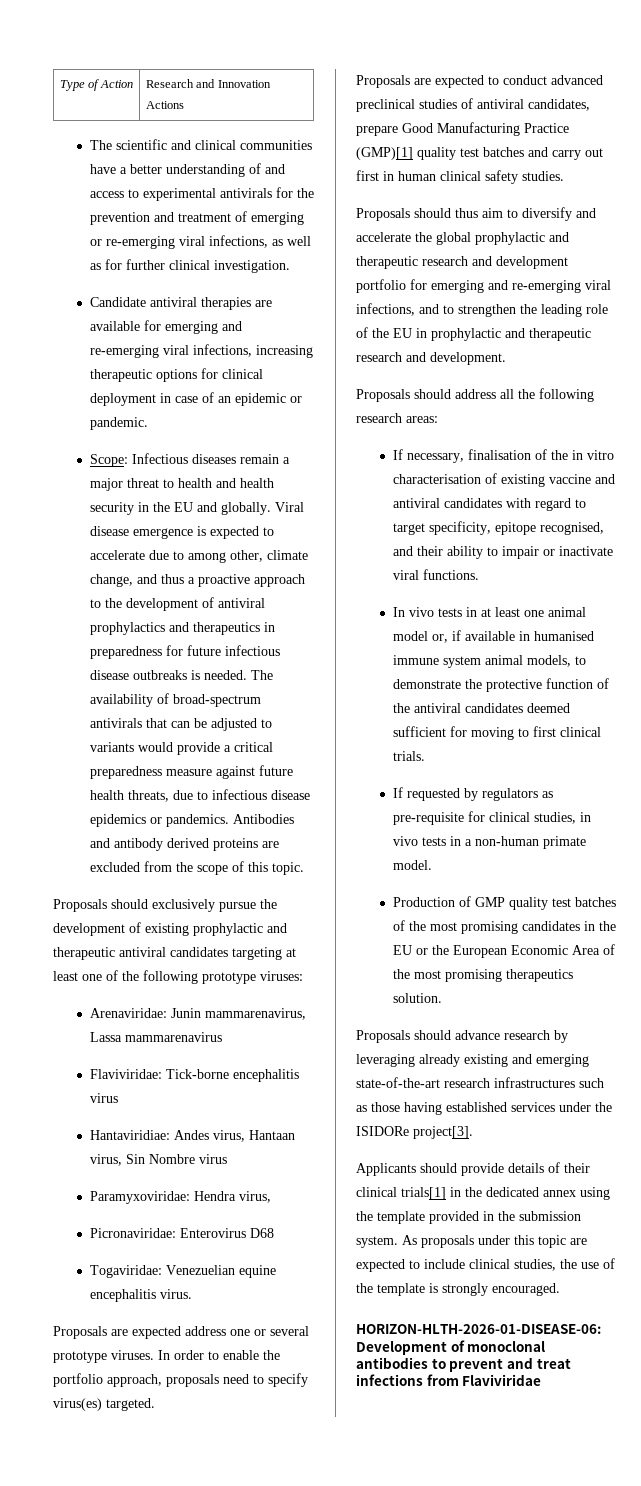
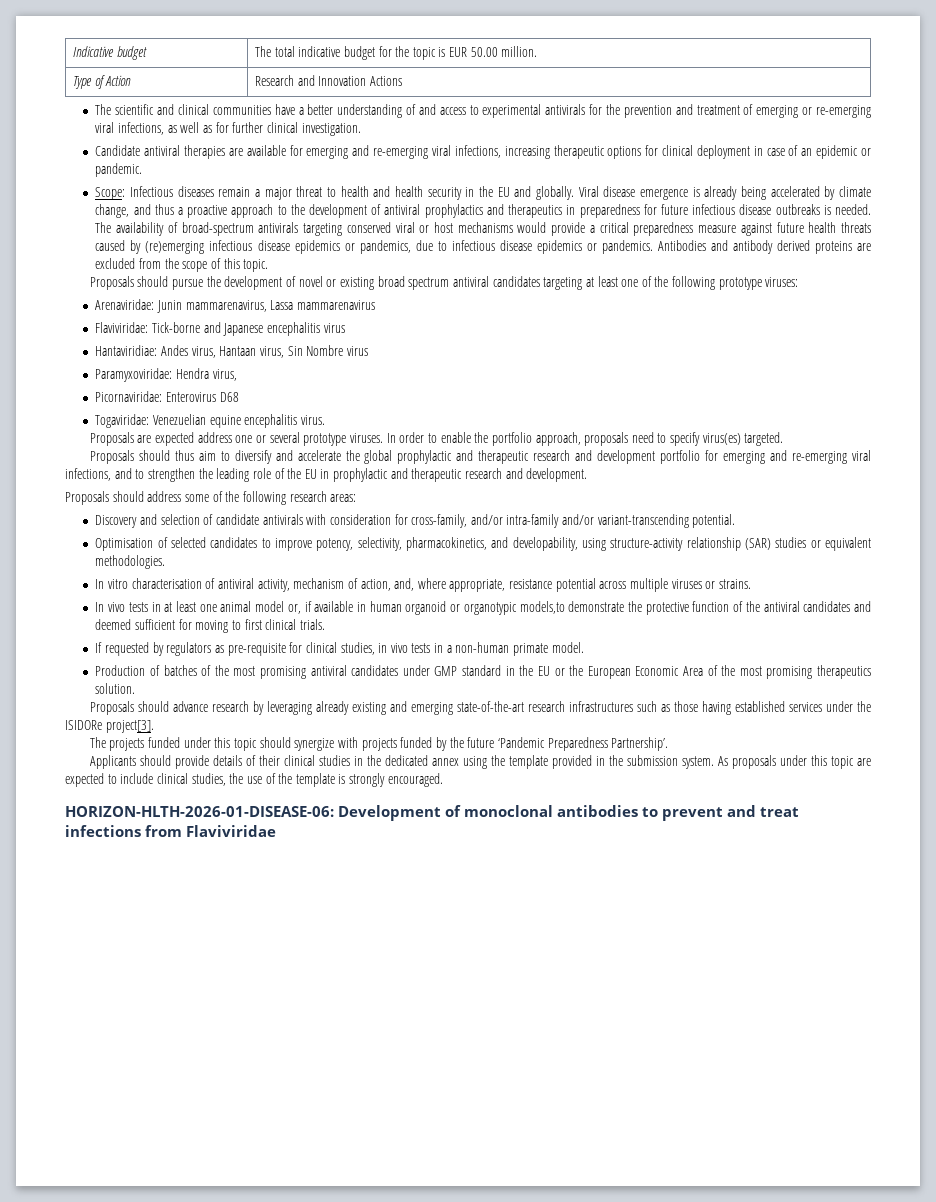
+ Indicative budget | The total indicative budget for the topic is EUR 50.00 million.
- Viral disease emergence is expected to accelerate due to among other, climate change, and thus a proactive approach to the development of antiviral prophylactics and therapeutics in preparedness for future infectious disease outbreaks is needed.
+ Viral disease emergence is already being accelerated by climate change, and thus a proactive approach to the development of antiviral prophylactics and therapeutics in preparedness for future infectious disease outbreaks is needed.
- The availability of broad-spectrum antivirals that can be adjusted to variants would provide a critical preparedness measure against future health threats, due to infectious disease epidemics or pandemics.
+ The availability of broad-spectrum antivirals targeting conserved viral or host mechanisms would provide a critical preparedness measure against future health threats caused by (re)emerging infectious disease epidemics or pandemics, due to infectious disease epidemics or pandemics.
- Proposals should exclusively pursue the development of existing prophylactic and therapeutic antiviral candidates targeting at least one of the following prototype viruses:
+ Proposals should pursue the development of novel or existing broad spectrum antiviral candidates targeting at least one of the following prototype viruses:
- Flaviviridae: Tick-borne encephalitis virus
+ Flaviviridae: Tick-borne and Japanese encephalitis virus
- Picronaviridae: Enterovirus D68
+ Picornaviridae: Enterovirus D68
- Proposals are expected to conduct advanced preclinical studies of antiviral candidates, prepare Good Manufacturing Practice (GMP)[1] quality test batches and carry out first in human clinical safety studies.
- Proposals should address all the following research areas:
+ Proposals should address some of the following research areas:
- If necessary, finalisation of the in vitro characterisation of existing vaccine and antiviral candidates with regard to target specificity, epitope recognised, and their ability to impair or inactivate viral functions.
+ Discovery and selection of candidate antivirals with consideration for cross-family, and/or intra-family and/or variant-transcending potential.
+ Optimisation of selected candidates to improve potency, selectivity, pharmacokinetics, and developability, using structure-activity relationship (SAR) studies or equivalent methodologies.
+ In vitro characterisation of antiviral activity, mechanism of action, and, where appropriate, resistance potential across multiple viruses or strains.
- In vivo tests in at least one animal model or, if available in humanised immune system animal models, to demonstrate the protective function of the antiviral candidates deemed sufficient for moving to first clinical trials.
+ In vivo tests in at least one animal model or, if available in human organoid or organotypic models,to demonstrate the protective function of the antiviral candidates and deemed sufficient for moving to first clinical trials.
- Production of GMP quality test batches of the most promising candidates in the EU or the European Economic Area of the most promising therapeutics solution.
+ Production of batches of the most promising antiviral candidates under GMP standard in the EU or the European Economic Area of the most promising therapeutics solution.
+ The projects funded under this topic should synergize with projects funded by the future ‘Pandemic Preparedness Partnership’.
- Applicants should provide details of their clinical trials[1] in the dedicated annex using the template provided in the submission system.
+ Applicants should provide details of their clinical studies in the dedicated annex using the template provided in the submission system.

